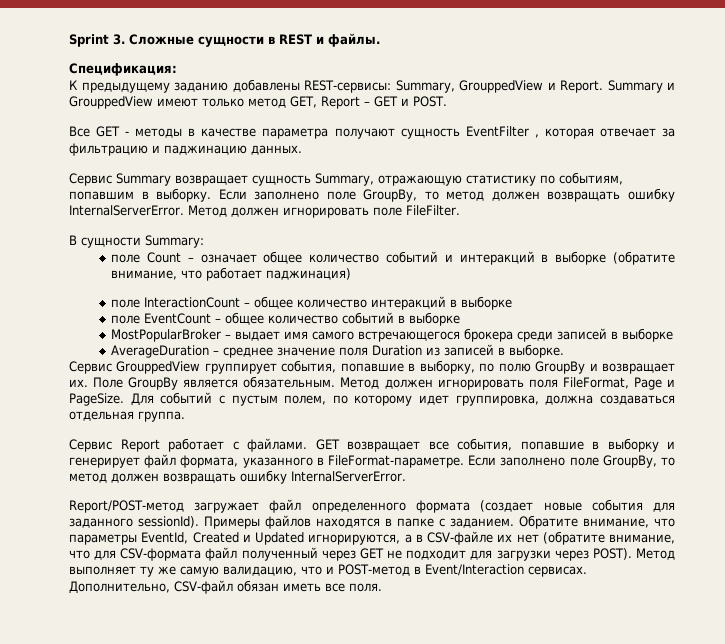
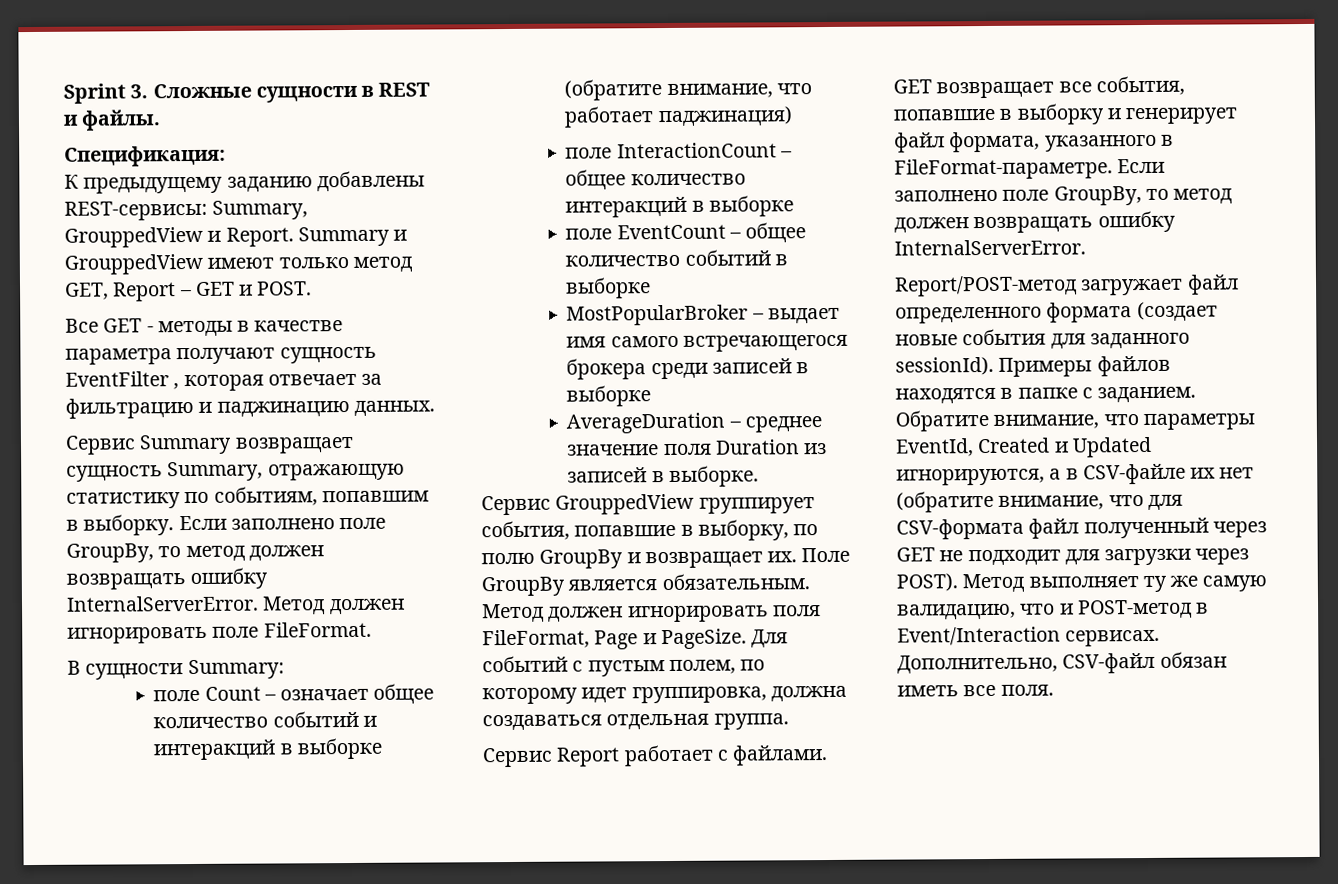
- Метод должен игнорировать поле FileFilter.
+ Метод должен игнорировать поле FileFormat.

